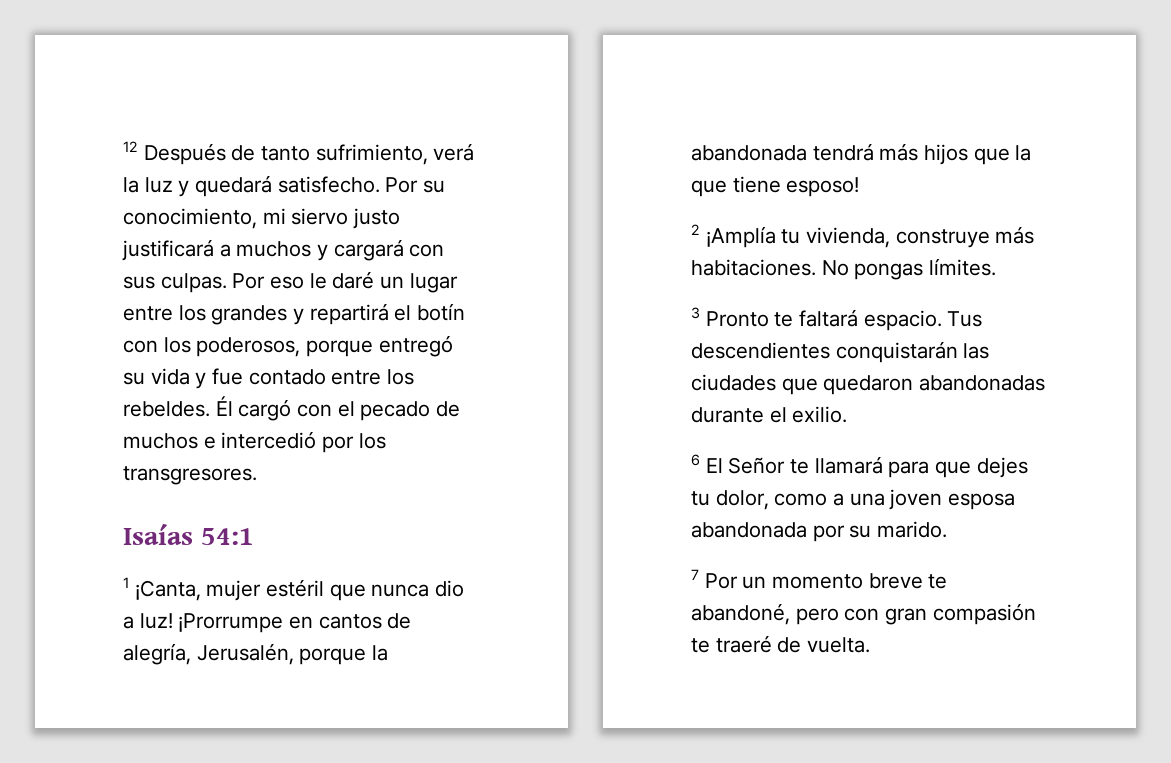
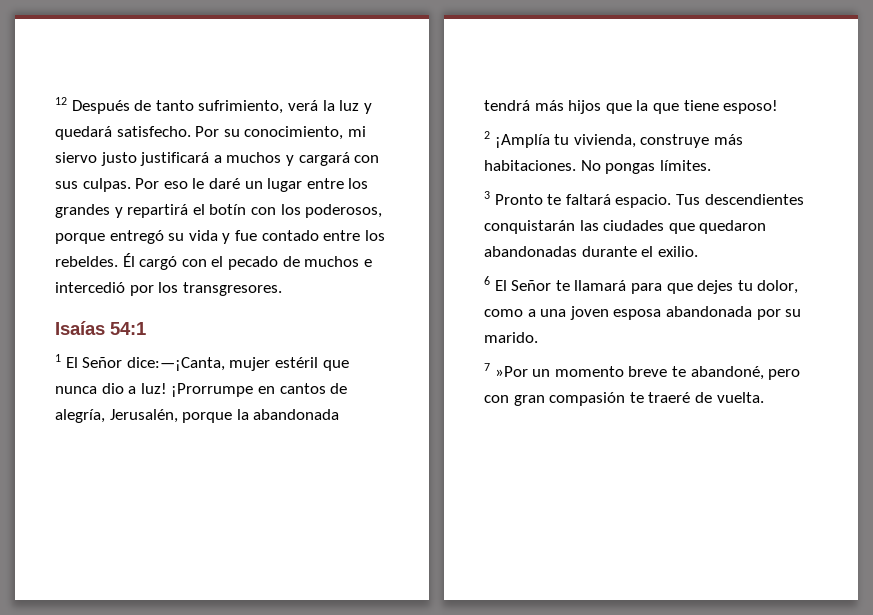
- 1 ¡Canta, mujer estéril que nunca dio a luz!
+ 1 El Señor dice:—¡Canta, mujer estéril que nunca dio a luz!
- 7 Por un momento breve te abandoné, pero con gran compasión te traeré de vuelta.
+ 7 »Por un momento breve te abandoné, pero con gran compasión te traeré de vuelta.

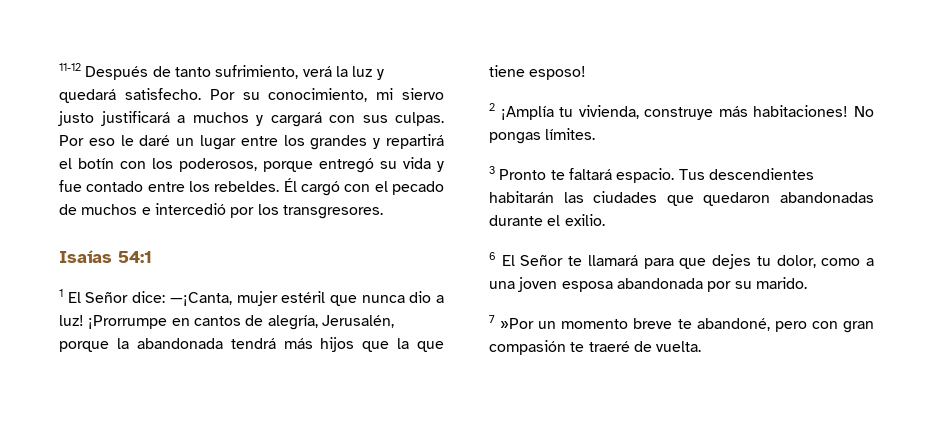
- 12 Después de tanto sufrimiento, verá la luz y quedará satisfecho.
+ 11-12 Después de tanto sufrimiento, verá la luz y quedará satisfecho.
- 1 El Señor dice:—¡Canta, mujer estéril que nunca dio a luz!
+ 1 El Señor dice: —¡Canta, mujer estéril que nunca dio a luz!
- 2 ¡Amplía tu vivienda, construye más habitaciones.
+ 2 ¡Amplía tu vivienda, construye más habitaciones!
- Tus descendientes conquistarán las ciudades que quedaron abandonadas durante el exilio.
+ Tus descendientes habitarán las ciudades que quedaron abandonadas durante el exilio.

